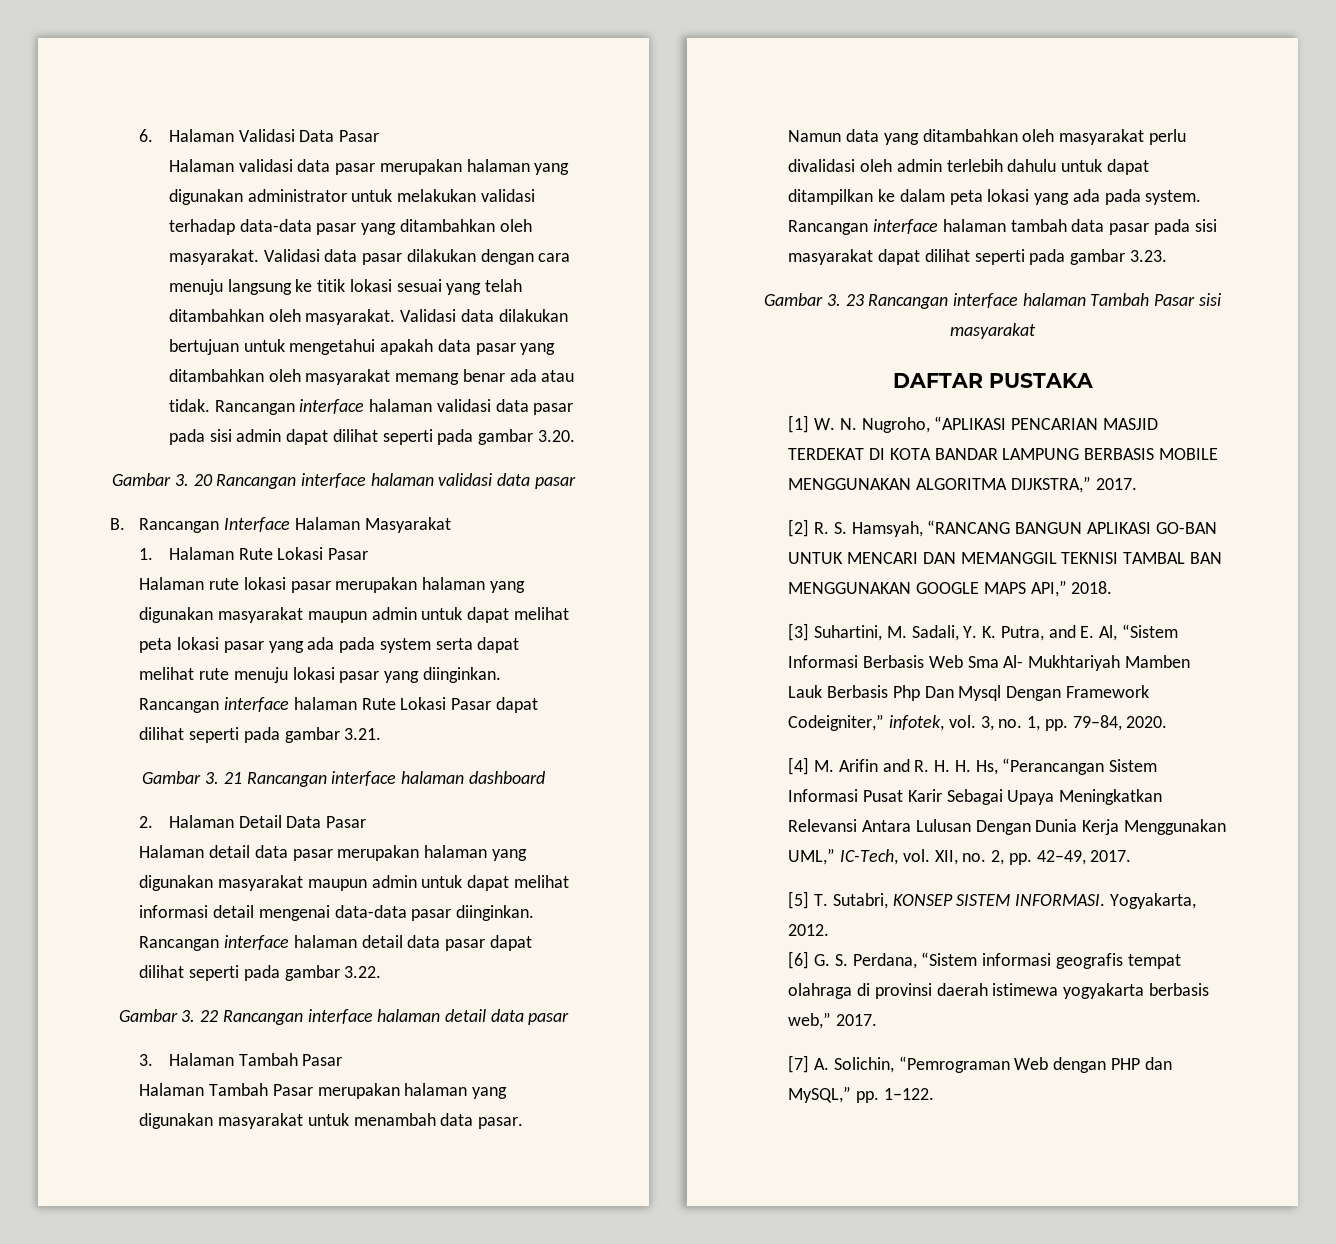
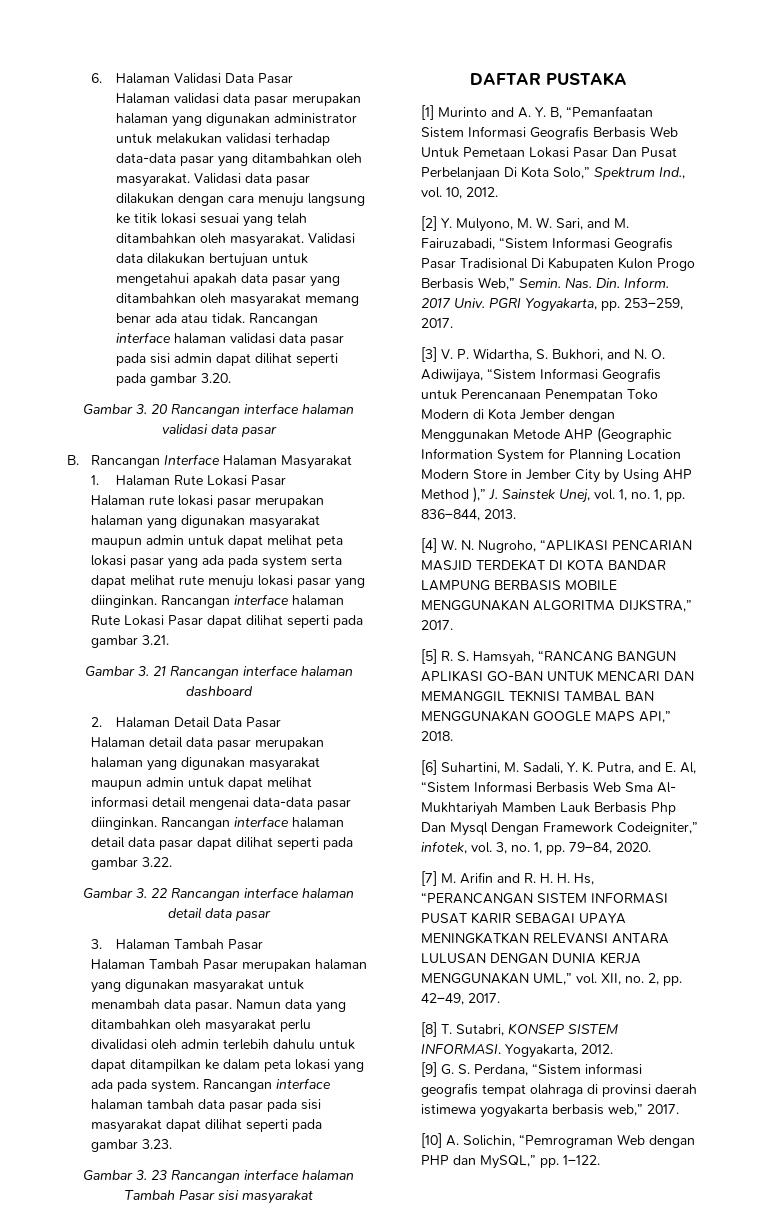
- [1] W. N. Nugroho, “APLIKASI PENCARIAN MASJID TERDEKAT DI KOTA BANDAR LAMPUNG BERBASIS MOBILE MENGGUNAKAN ALGORITMA DIJKSTRA,” 2017.
+ [1] Murinto and A. Y. B, “Pemanfaatan Sistem Informasi Geografis Berbasis Web Untuk Pemetaan Lokasi Pasar Dan Pusat Perbelanjaan Di Kota Solo,” Spektrum Ind., vol. 10, 2012.
+ [2] Y. Mulyono, M. W. Sari, and M. Fairuzabadi, “Sistem Informasi Geografis Pasar Tradisional Di Kabupaten Kulon Progo Berbasis Web,” Semin. Nas. Din. Inform. 2017 Univ. PGRI Yogyakarta, pp. 253–259, 2017.
+ [3] V. P. Widartha, S. Bukhori, and N. O. Adiwijaya, “Sistem Informasi Geografis untuk Perencanaan Penempatan Toko Modern di Kota Jember dengan Menggunakan Metode AHP (Geographic Information System for Planning Location Modern Store in Jember City by Using AHP Method ),” J. Sainstek Unej, vol. 1, no. 1, pp. 836–844, 2013.
+ [4] W. N. Nugroho, “APLIKASI PENCARIAN MASJID TERDEKAT DI KOTA BANDAR LAMPUNG BERBASIS MOBILE MENGGUNAKAN ALGORITMA DIJKSTRA,” 2017.
- [2] R. S. Hamsyah, “RANCANG BANGUN APLIKASI GO-BAN UNTUK MENCARI DAN MEMANGGIL TEKNISI TAMBAL BAN MENGGUNAKAN GOOGLE MAPS API,” 2018.
+ [5] R. S. Hamsyah, “RANCANG BANGUN APLIKASI GO-BAN UNTUK MENCARI DAN MEMANGGIL TEKNISI TAMBAL BAN MENGGUNAKAN GOOGLE MAPS API,” 2018.
- [3] Suhartini, M. Sadali, Y. K. Putra, and E. Al, “Sistem Informasi Berbasis Web Sma Al- Mukhtariyah Mamben Lauk Berbasis Php Dan Mysql Dengan Framework Codeigniter,” infotek, vol. 3, no. 1, pp. 79–84, 2020.
+ [6] Suhartini, M. Sadali, Y. K. Putra, and E. Al, “Sistem Informasi Berbasis Web Sma Al- Mukhtariyah Mamben Lauk Berbasis Php Dan Mysql Dengan Framework Codeigniter,” infotek, vol. 3, no. 1, pp. 79–84, 2020.
- [4] M. Arifin and R. H. H. Hs, “Perancangan Sistem Informasi Pusat Karir Sebagai Upaya Meningkatkan Relevansi Antara Lulusan Dengan Dunia Kerja Menggunakan UML,” IC-Tech, vol. XII, no. 2, pp. 42–49, 2017.
+ [7] M. Arifin and R. H. H. Hs, “PERANCANGAN SISTEM INFORMASI PUSAT KARIR SEBAGAI UPAYA MENINGKATKAN RELEVANSI ANTARA LULUSAN DENGAN DUNIA KERJA MENGGUNAKAN UML,” vol. XII, no. 2, pp. 42–49, 2017.
- [5] T. Sutabri, KONSEP SISTEM INFORMASI.
+ [8] T. Sutabri, KONSEP SISTEM INFORMASI.
- [6] G. S. Perdana, “Sistem informasi geografis tempat olahraga di provinsi daerah istimewa yogyakarta berbasis web,” 2017.
+ [9] G. S. Perdana, “Sistem informasi geografis tempat olahraga di provinsi daerah istimewa yogyakarta berbasis web,” 2017.
- [7] A. Solichin, “Pemrograman Web dengan PHP dan MySQL,” pp. 1–122.
+ [10] A. Solichin, “Pemrograman Web dengan PHP dan MySQL,” pp. 1–122.

